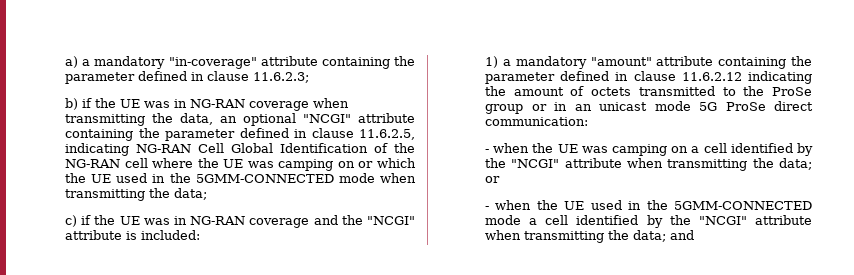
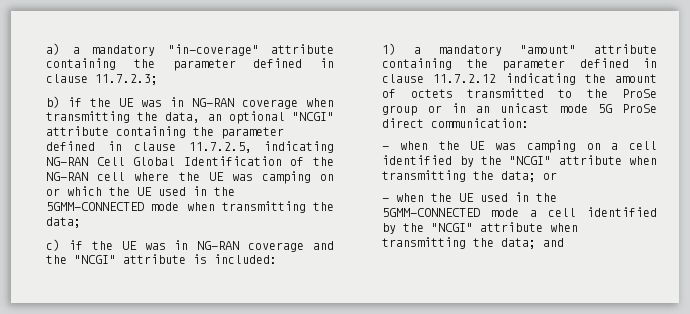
- a) a mandatory "in-coverage" attribute containing the parameter defined in clause 11.6.2.3;
+ a) a mandatory "in-coverage" attribute containing the parameter defined in clause 11.7.2.3;
- b) if the UE was in NG-RAN coverage when transmitting the data, an optional "NCGI" attribute containing the parameter defined in clause 11.6.2.5, indicating NG-RAN Cell Global Identification of the NG-RAN cell where the UE was camping on or which the UE used in the 5GMM-CONNECTED mode when transmitting the data;
+ b) if the UE was in NG-RAN coverage when transmitting the data, an optional "NCGI" attribute containing the parameter defined in clause 11.7.2.5, indicating NG-RAN Cell Global Identification of the NG-RAN cell where the UE was camping on or which the UE used in the 5GMM-CONNECTED mode when transmitting the data;
- 1) a mandatory "amount" attribute containing the parameter defined in clause 11.6.2.12 indicating the amount of octets transmitted to the ProSe group or in an unicast mode 5G ProSe direct communication:
+ 1) a mandatory "amount" attribute containing the parameter defined in clause 11.7.2.12 indicating the amount of octets transmitted to the ProSe group or in an unicast mode 5G ProSe direct communication:

